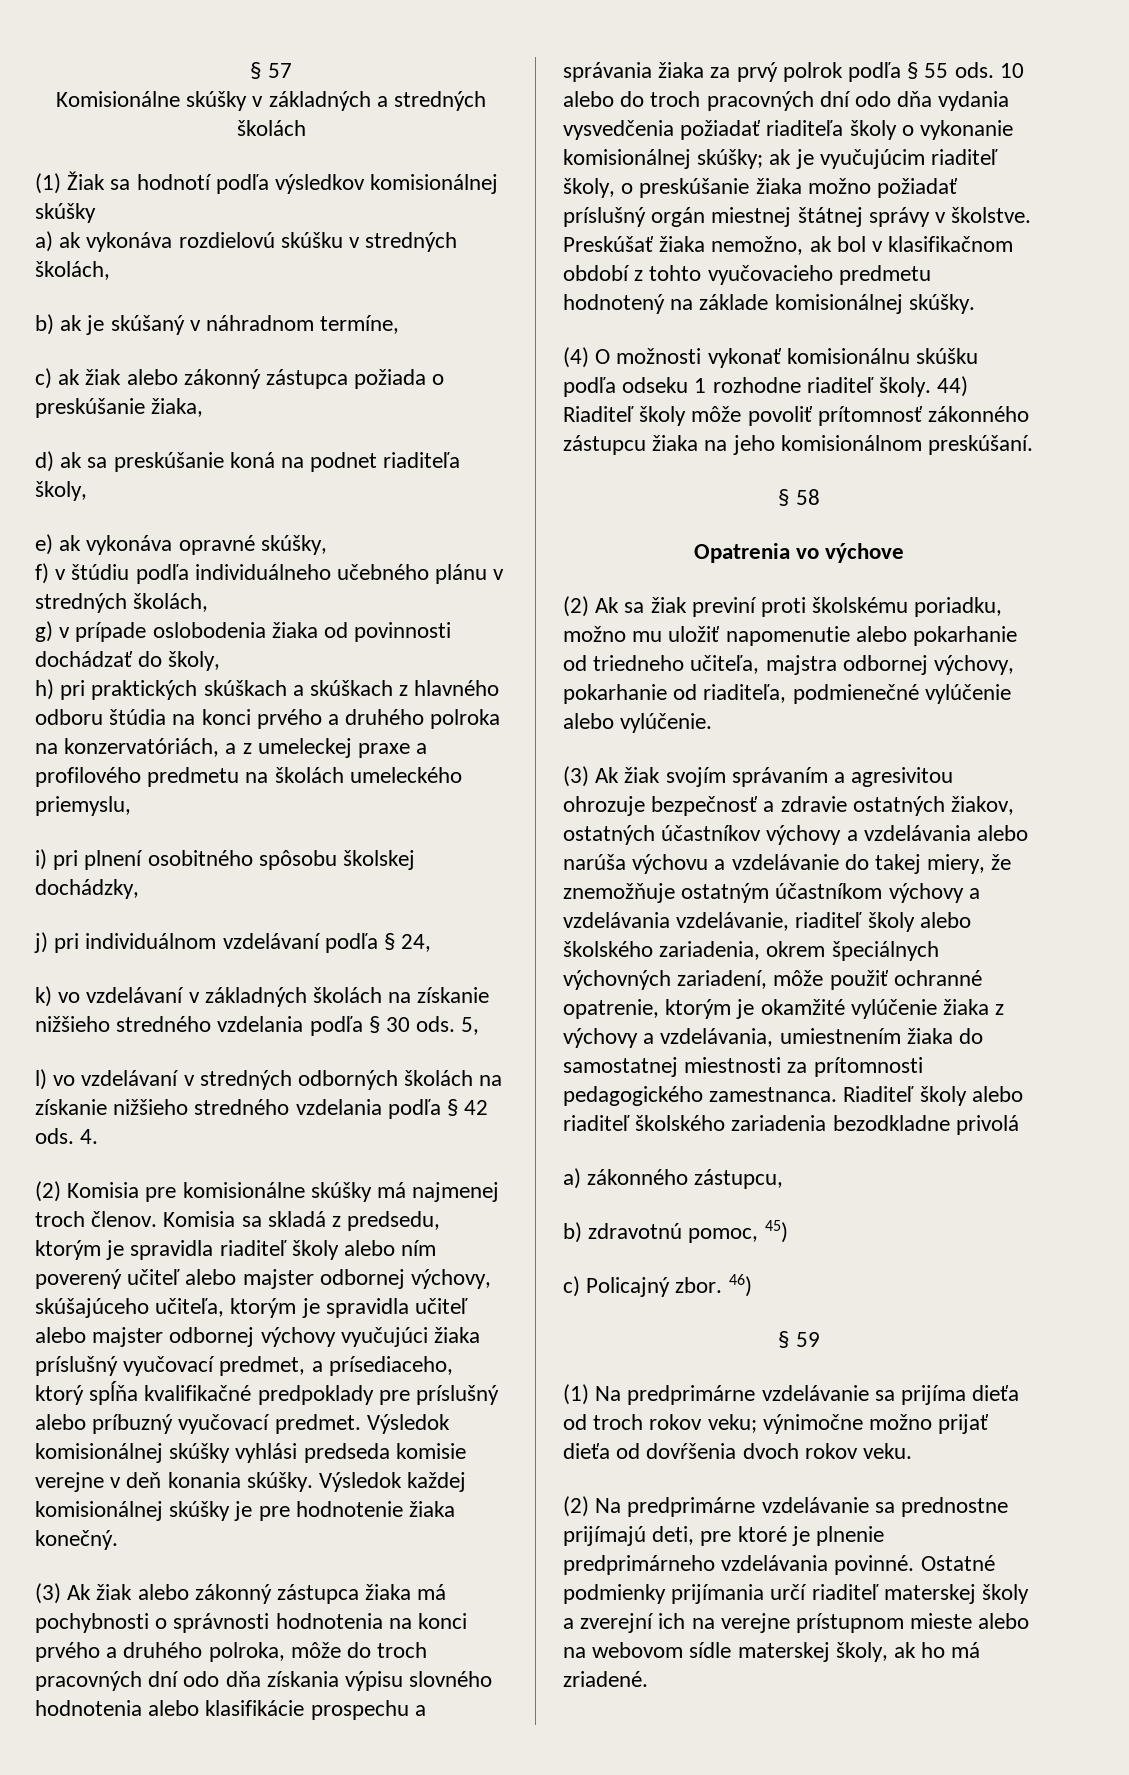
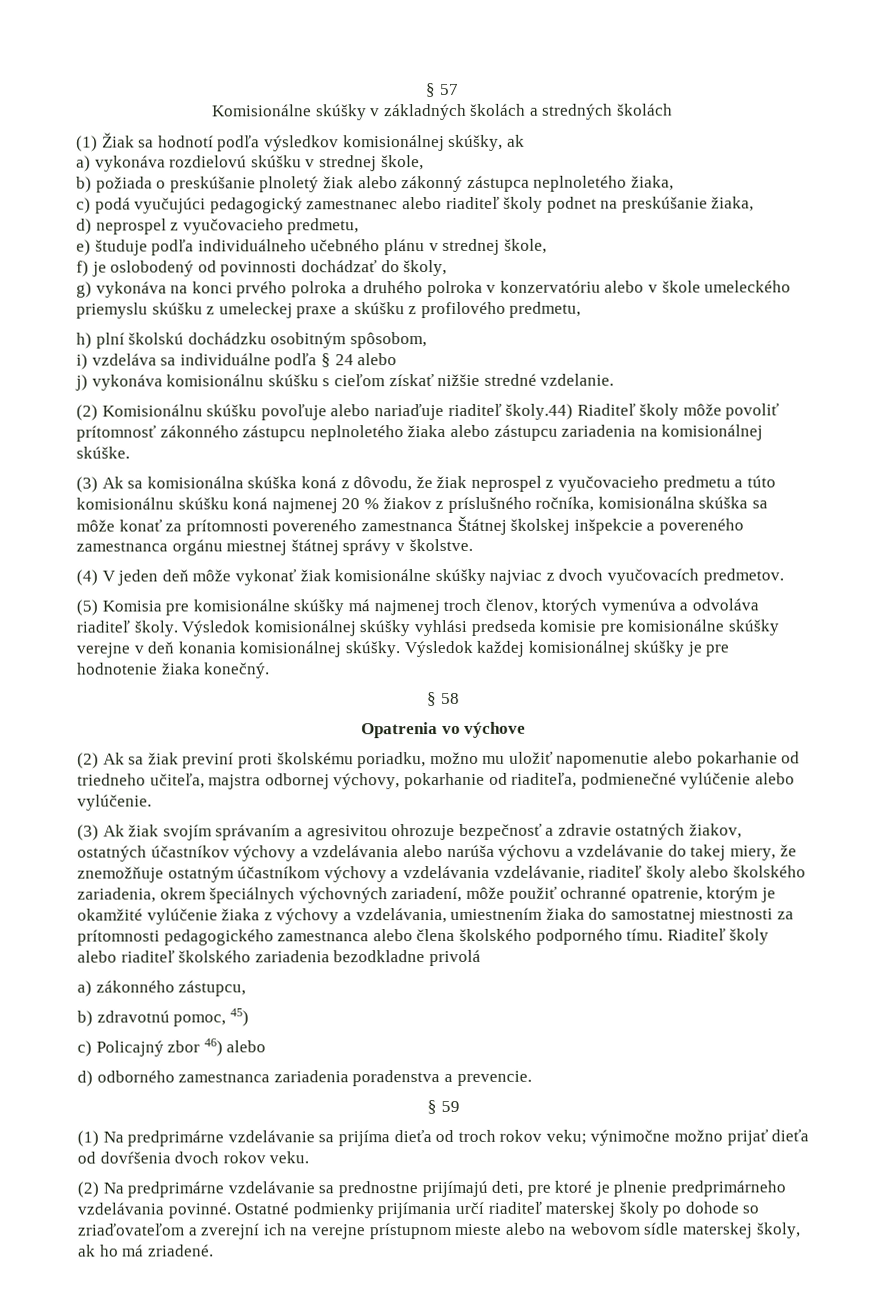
- Komisionálne skúšky v základných a stredných školách
+ Komisionálne skúšky v základných školách a stredných školách
- (1) Žiak sa hodnotí podľa výsledkov komisionálnej skúšky
- a) ak vykonáva rozdielovú skúšku v stredných školách,
- b) ak je skúšaný v náhradnom termíne,
- c) ak žiak alebo zákonný zástupca požiada o preskúšanie žiaka,
- d) ak sa preskúšanie koná na podnet riaditeľa školy,
- e) ak vykonáva opravné skúšky,
- f) v štúdiu podľa individuálneho učebného plánu v stredných školách,
- g) v prípade oslobodenia žiaka od povinnosti dochádzať do školy,
+ (1) Žiak sa hodnotí podľa výsledkov komisionálnej skúšky, ak
+ a) vykonáva rozdielovú skúšku v strednej škole,
+ b) požiada o preskúšanie plnoletý žiak alebo zákonný zástupca neplnoletého žiaka,
+ c) podá vyučujúci pedagogický zamestnanec alebo riaditeľ školy podnet na preskúšanie žiaka,
+ d) neprospel z vyučovacieho predmetu,
+ e) študuje podľa individuálneho učebného plánu v strednej škole,
+ f) je oslobodený od povinnosti dochádzať do školy,
- h) pri praktických skúškach a skúškach z hlavného odboru štúdia na konci prvého a druhého polroka na konzervatóriách, a z umeleckej praxe a profilového predmetu na školách umeleckého priemyslu,
- i) pri plnení osobitného spôsobu školskej dochádzky,
- j) pri individuálnom vzdelávaní podľa § 24,
- k) vo vzdelávaní v základných školách na získanie nižšieho stredného vzdelania podľa § 30 ods. 5,
- l) vo vzdelávaní v stredných odborných školách na získanie nižšieho stredného vzdelania podľa § 42 ods. 4.
- (2) Komisia pre komisionálne skúšky má najmenej troch členov. Komisia sa skladá z predsedu, ktorým je spravidla riaditeľ školy alebo ním poverený učiteľ alebo majster odbornej výchovy, skúšajúceho učiteľa, ktorým je spravidla učiteľ alebo majster odbornej výchovy vyučujúci žiaka príslušný vyučovací predmet, a prísediaceho, ktorý spĺňa kvalifikačné predpoklady pre príslušný alebo príbuzný vyučovací predmet.
+ g) vykonáva na konci prvého polroka a druhého polroka v konzervatóriu alebo v škole umeleckého priemyslu skúšku z umeleckej praxe a skúšku z profilového predmetu,
+ h) plní školskú dochádzku osobitným spôsobom,
+ i) vzdeláva sa individuálne podľa § 24 alebo
+ j) vykonáva komisionálnu skúšku s cieľom získať nižšie stredné vzdelanie.
+ (2) Komisionálnu skúšku povoľuje alebo nariaďuje riaditeľ školy.44) Riaditeľ školy môže povoliť prítomnosť zákonného zástupcu neplnoletého žiaka alebo zástupcu zariadenia na komisionálnej skúške.
+ (3) Ak sa komisionálna skúška koná z dôvodu, že žiak neprospel z vyučovacieho predmetu a túto komisionálnu skúšku koná najmenej 20 % žiakov z príslušného ročníka, komisionálna skúška sa môže konať za prítomnosti povereného zamestnanca Štátnej školskej inšpekcie a povereného zamestnanca orgánu miestnej štátnej správy v školstve.
+ (4) V jeden deň môže vykonať žiak komisionálne skúšky najviac z dvoch vyučovacích predmetov.
+ (5) Komisia pre komisionálne skúšky má najmenej troch členov, ktorých vymenúva a odvoláva riaditeľ školy.
- Výsledok komisionálnej skúšky vyhlási predseda komisie verejne v deň konania skúšky.
+ Výsledok komisionálnej skúšky vyhlási predseda komisie pre komisionálne skúšky verejne v deň konania komisionálnej skúšky.
- (3) Ak žiak alebo zákonný zástupca žiaka má pochybnosti o správnosti hodnotenia na konci prvého a druhého polroka, môže do troch pracovných dní odo dňa získania výpisu slovného hodnotenia alebo klasifikácie prospechu a správania žiaka za prvý polrok podľa § 55 ods. 10 alebo do troch pracovných dní odo dňa vydania vysvedčenia požiadať riaditeľa školy o vykonanie komisionálnej skúšky; ak je vyučujúcim riaditeľ školy, o preskúšanie žiaka možno požiadať príslušný orgán miestnej štátnej správy v školstve. Preskúšať žiaka nemožno, ak bol v klasifikačnom období z tohto vyučovacieho predmetu hodnotený na základe komisionálnej skúšky.
- (4) O možnosti vykonať komisionálnu skúšku podľa odseku 1 rozhodne riaditeľ školy. 44) Riaditeľ školy môže povoliť prítomnosť zákonného zástupcu žiaka na jeho komisionálnom preskúšaní.
- (3) Ak žiak svojím správaním a agresivitou ohrozuje bezpečnosť a zdravie ostatných žiakov, ostatných účastníkov výchovy a vzdelávania alebo narúša výchovu a vzdelávanie do takej miery, že znemožňuje ostatným účastníkom výchovy a vzdelávania vzdelávanie, riaditeľ školy alebo školského zariadenia, okrem špeciálnych výchovných zariadení, môže použiť ochranné opatrenie, ktorým je okamžité vylúčenie žiaka z výchovy a vzdelávania, umiestnením žiaka do samostatnej miestnosti za prítomnosti pedagogického zamestnanca.
+ (3) Ak žiak svojím správaním a agresivitou ohrozuje bezpečnosť a zdravie ostatných žiakov, ostatných účastníkov výchovy a vzdelávania alebo narúša výchovu a vzdelávanie do takej miery, že znemožňuje ostatným účastníkom výchovy a vzdelávania vzdelávanie, riaditeľ školy alebo školského zariadenia, okrem špeciálnych výchovných zariadení, môže použiť ochranné opatrenie, ktorým je okamžité vylúčenie žiaka z výchovy a vzdelávania, umiestnením žiaka do samostatnej miestnosti za prítomnosti pedagogického zamestnanca alebo člena školského podporného tímu.
- c) Policajný zbor. 46)
+ c) Policajný zbor 46) alebo
+ d) odborného zamestnanca zariadenia poradenstva a prevencie.
- Ostatné podmienky prijímania určí riaditeľ materskej školy a zverejní ich na verejne prístupnom mieste alebo na webovom sídle materskej školy, ak ho má zriadené.
+ Ostatné podmienky prijímania určí riaditeľ materskej školy po dohode so zriaďovateľom a zverejní ich na verejne prístupnom mieste alebo na webovom sídle materskej školy, ak ho má zriadené.

